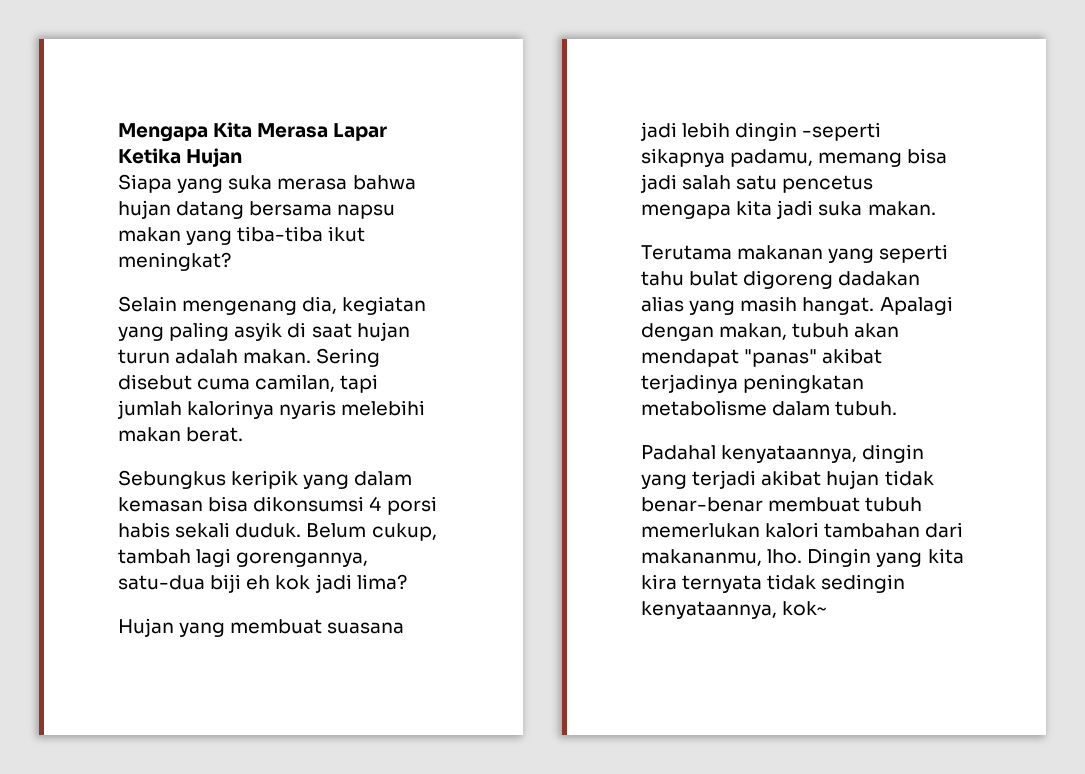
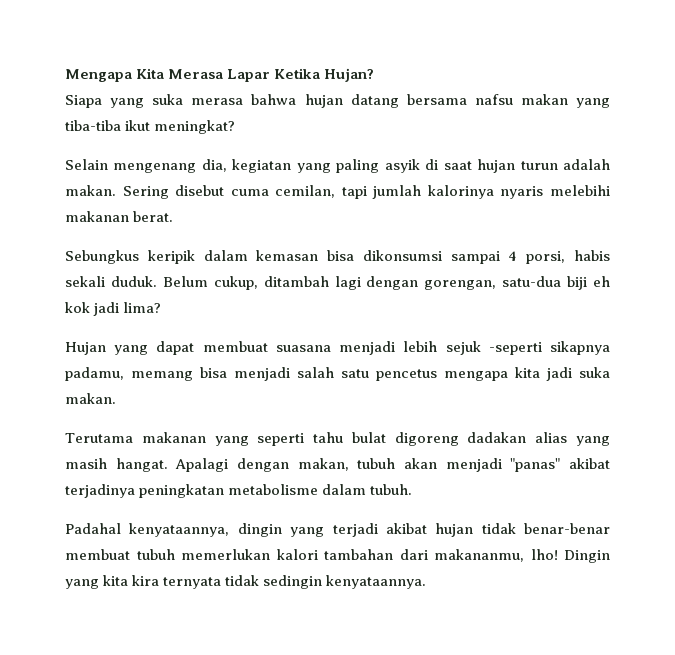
- Mengapa Kita Merasa Lapar Ketika Hujan
+ Mengapa Kita Merasa Lapar Ketika Hujan?
- Siapa yang suka merasa bahwa hujan datang bersama napsu makan yang tiba-tiba ikut meningkat?
+ Siapa yang suka merasa bahwa hujan datang bersama nafsu makan yang tiba-tiba ikut meningkat?
- Sering disebut cuma camilan, tapi jumlah kalorinya nyaris melebihi makan berat.
+ Sering disebut cuma cemilan, tapi jumlah kalorinya nyaris melebihi makanan berat.
- Sebungkus keripik yang dalam kemasan bisa dikonsumsi 4 porsi habis sekali duduk.
+ Sebungkus keripik dalam kemasan bisa dikonsumsi sampai 4 porsi, habis sekali duduk.
- Belum cukup, tambah lagi gorengannya, satu-dua biji eh kok jadi lima?
+ Belum cukup, ditambah lagi dengan gorengan, satu-dua biji eh kok jadi lima?
- Hujan yang membuat suasana jadi lebih dingin -seperti sikapnya padamu, memang bisa jadi salah satu pencetus mengapa kita jadi suka makan.
+ Hujan yang dapat membuat suasana menjadi lebih sejuk -seperti sikapnya padamu, memang bisa menjadi salah satu pencetus mengapa kita jadi suka makan.
- Apalagi dengan makan, tubuh akan mendapat "panas" akibat terjadinya peningkatan metabolisme dalam tubuh.
+ Apalagi dengan makan, tubuh akan menjadi "panas" akibat terjadinya peningkatan metabolisme dalam tubuh.
- Padahal kenyataannya, dingin yang terjadi akibat hujan tidak benar-benar membuat tubuh memerlukan kalori tambahan dari makananmu, lho.
+ Padahal kenyataannya, dingin yang terjadi akibat hujan tidak benar-benar membuat tubuh memerlukan kalori tambahan dari makananmu, lho!
- Dingin yang kita kira ternyata tidak sedingin kenyataannya, kok~
+ Dingin yang kita kira ternyata tidak sedingin kenyataannya.

